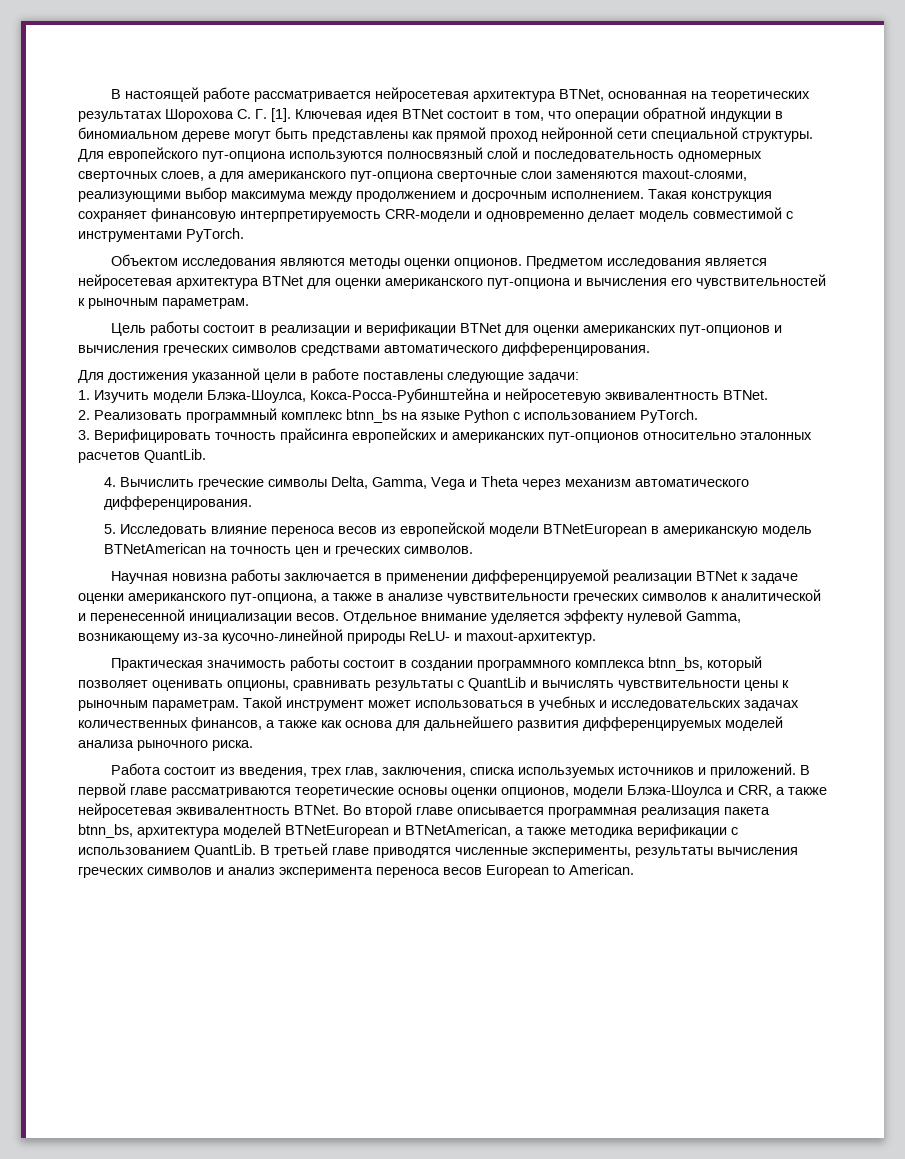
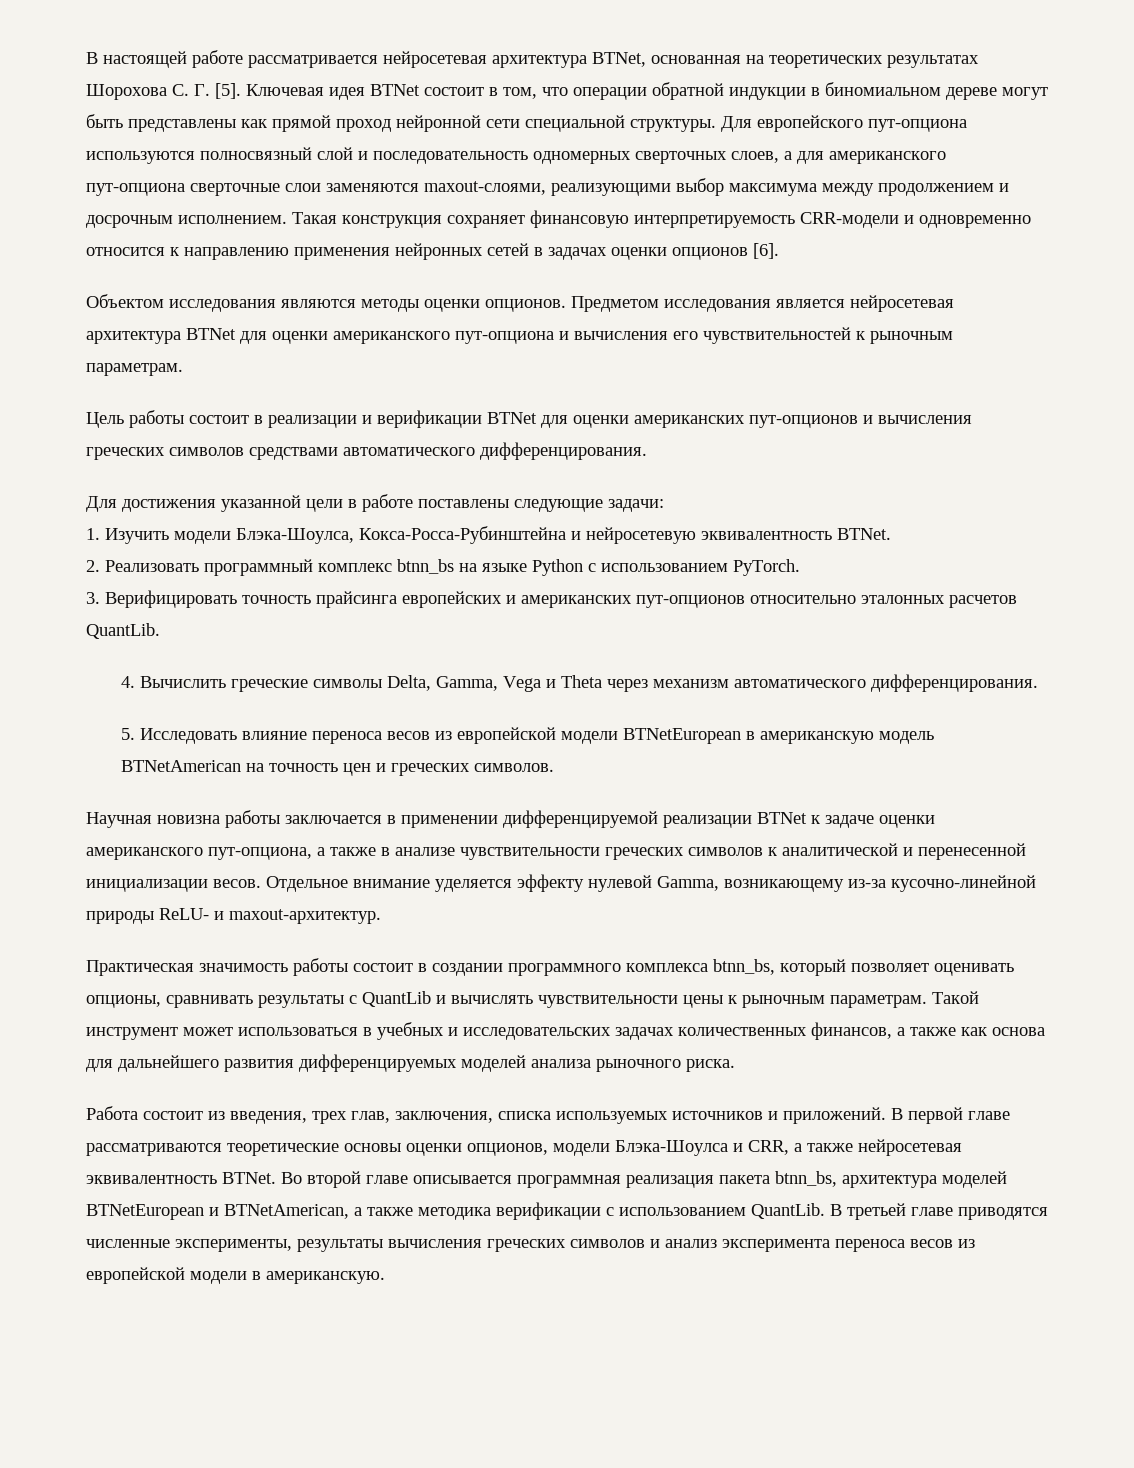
- В настоящей работе рассматривается нейросетевая архитектура BTNet, основанная на теоретических результатах Шорохова С. Г. [1].
+ В настоящей работе рассматривается нейросетевая архитектура BTNet, основанная на теоретических результатах Шорохова С. Г. [5].
- Такая конструкция сохраняет финансовую интерпретируемость CRR-модели и одновременно делает модель совместимой с инструментами PyTorch.
+ Такая конструкция сохраняет финансовую интерпретируемость CRR-модели и одновременно относится к направлению применения нейронных сетей в задачах оценки опционов [6].
- В третьей главе приводятся численные эксперименты, результаты вычисления греческих символов и анализ эксперимента переноса весов European to American.
+ В третьей главе приводятся численные эксперименты, результаты вычисления греческих символов и анализ эксперимента переноса весов из европейской модели в американскую.

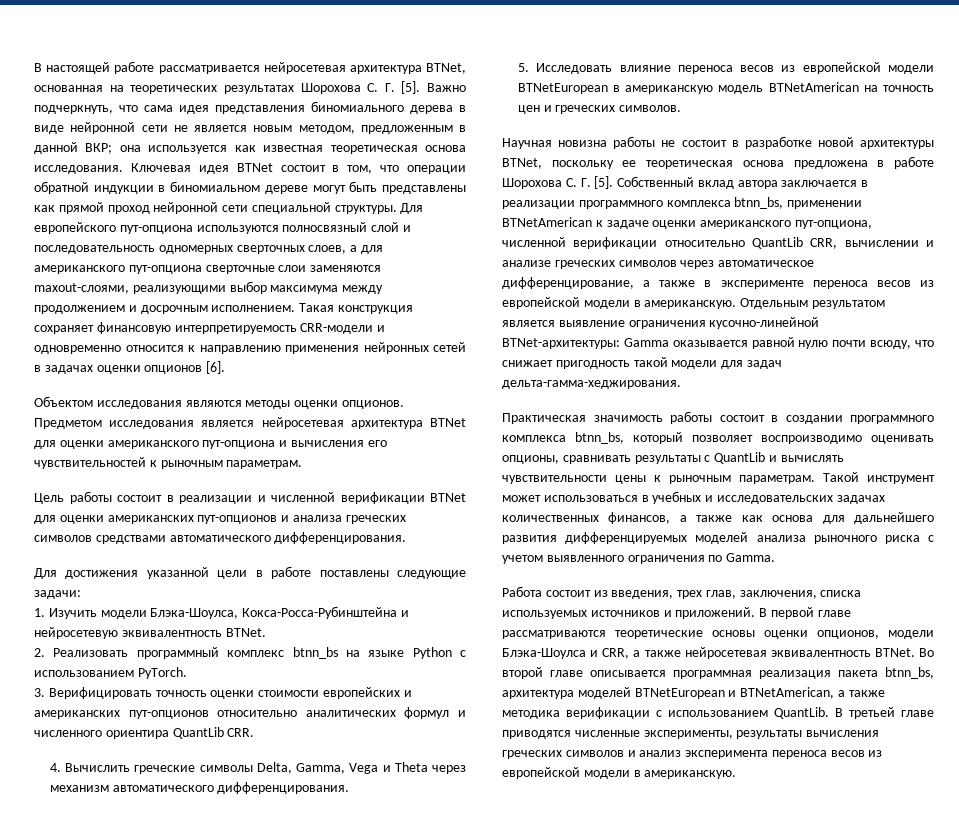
+ Важно подчеркнуть, что сама идея представления биномиального дерева в виде нейронной сети не является новым методом, предложенным в данной ВКР; она используется как известная теоретическая основа исследования.
- Цель работы состоит в реализации и верификации BTNet для оценки американских пут-опционов и вычисления греческих символов средствами автоматического дифференцирования.
+ Цель работы состоит в реализации и численной верификации BTNet для оценки американских пут-опционов и анализа греческих символов средствами автоматического дифференцирования.
- 3. Верифицировать точность прайсинга европейских и американских пут-опционов относительно эталонных расчетов QuantLib.
+ 3. Верифицировать точность оценки стоимости европейских и американских пут-опционов относительно аналитических формул и численного ориентира QuantLib CRR.
- Научная новизна работы заключается в применении дифференцируемой реализации BTNet к задаче оценки американского пут-опциона, а также в анализе чувствительности греческих символов к аналитической и перенесенной инициализации весов. Отдельное внимание уделяется эффекту нулевой Gamma, возникающему из-за кусочно-линейной природы ReLU- и maxout-архитектур.
+ Научная новизна работы не состоит в разработке новой архитектуры BTNet, поскольку ее теоретическая основа предложена в работе Шорохова С. Г. [5]. Собственный вклад автора заключается в реализации программного комплекса btnn_bs, применении BTNetAmerican к задаче оценки американского пут-опциона, численной верификации относительно QuantLib CRR, вычислении и анализе греческих символов через автоматическое дифференцирование, а также в эксперименте переноса весов из европейской модели в американскую. Отдельным результатом является выявление ограничения кусочно-линейной BTNet-архитектуры: Gamma оказывается равной нулю почти всюду, что снижает пригодность такой модели для задач дельта-гамма-хеджирования.
- Практическая значимость работы состоит в создании программного комплекса btnn_bs, который позволяет оценивать опционы, сравнивать результаты с QuantLib и вычислять чувствительности цены к рыночным параметрам.
+ Практическая значимость работы состоит в создании программного комплекса btnn_bs, который позволяет воспроизводимо оценивать опционы, сравнивать результаты с QuantLib и вычислять чувствительности цены к рыночным параметрам.
- Такой инструмент может использоваться в учебных и исследовательских задачах количественных финансов, а также как основа для дальнейшего развития дифференцируемых моделей анализа рыночного риска.
+ Такой инструмент может использоваться в учебных и исследовательских задачах количественных финансов, а также как основа для дальнейшего развития дифференцируемых моделей анализа рыночного риска с учетом выявленного ограничения по Gamma.

